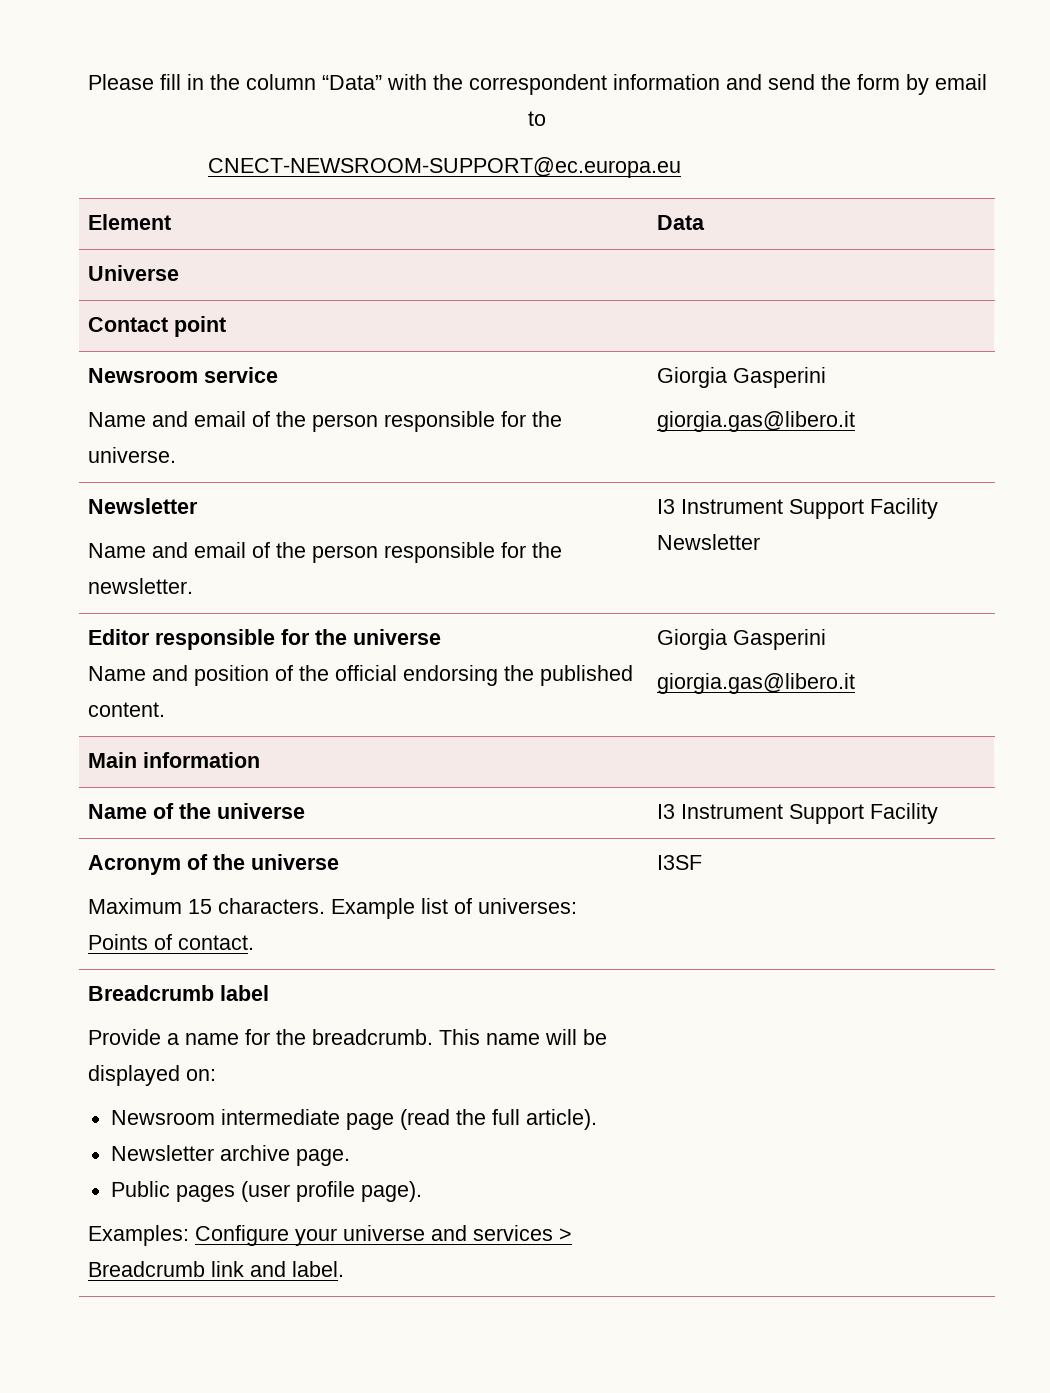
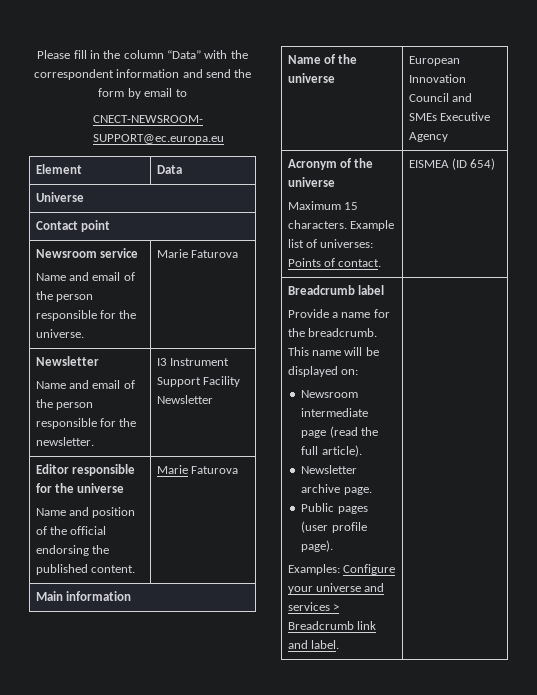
  Newsroom service
- Name and email of the person responsible for the universe. | Giorgia Gasperini
- giorgia.gas@libero.it
+ Name and email of the person responsible for the universe. | Marie Faturova
  Editor responsible for the universe
- Name and position of the official endorsing the published content. | Giorgia Gasperini
- giorgia.gas@libero.it
+ Name and position of the official endorsing the published content. | Marie Faturova
- Name of the universe | I3 Instrument Support Facility
+ Name of the universe | European Innovation Council and SMEs Executive Agency
  Acronym of the universe
- Maximum 15 characters. Example list of universes: Points of contact. | I3SF
+ Maximum 15 characters. Example list of universes: Points of contact. | EISMEA (ID 654)

